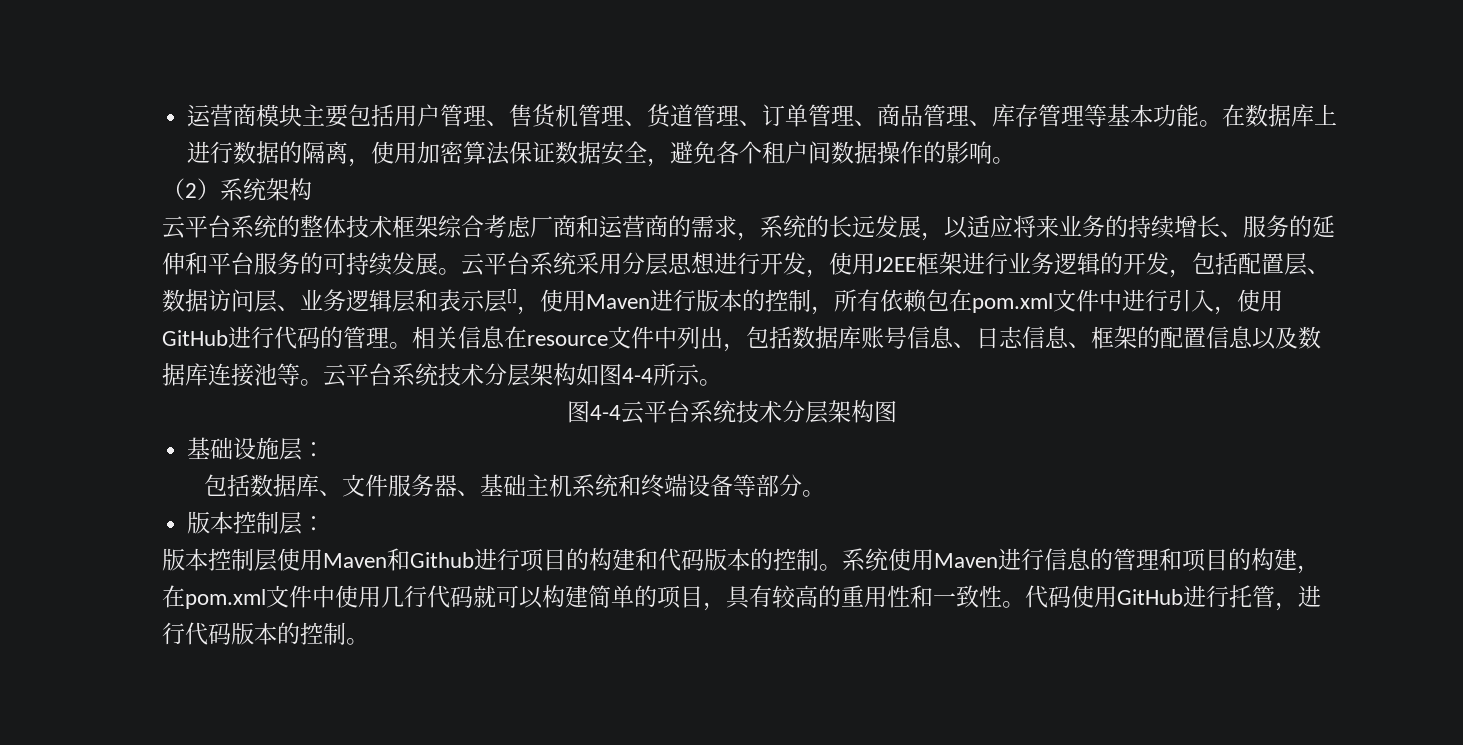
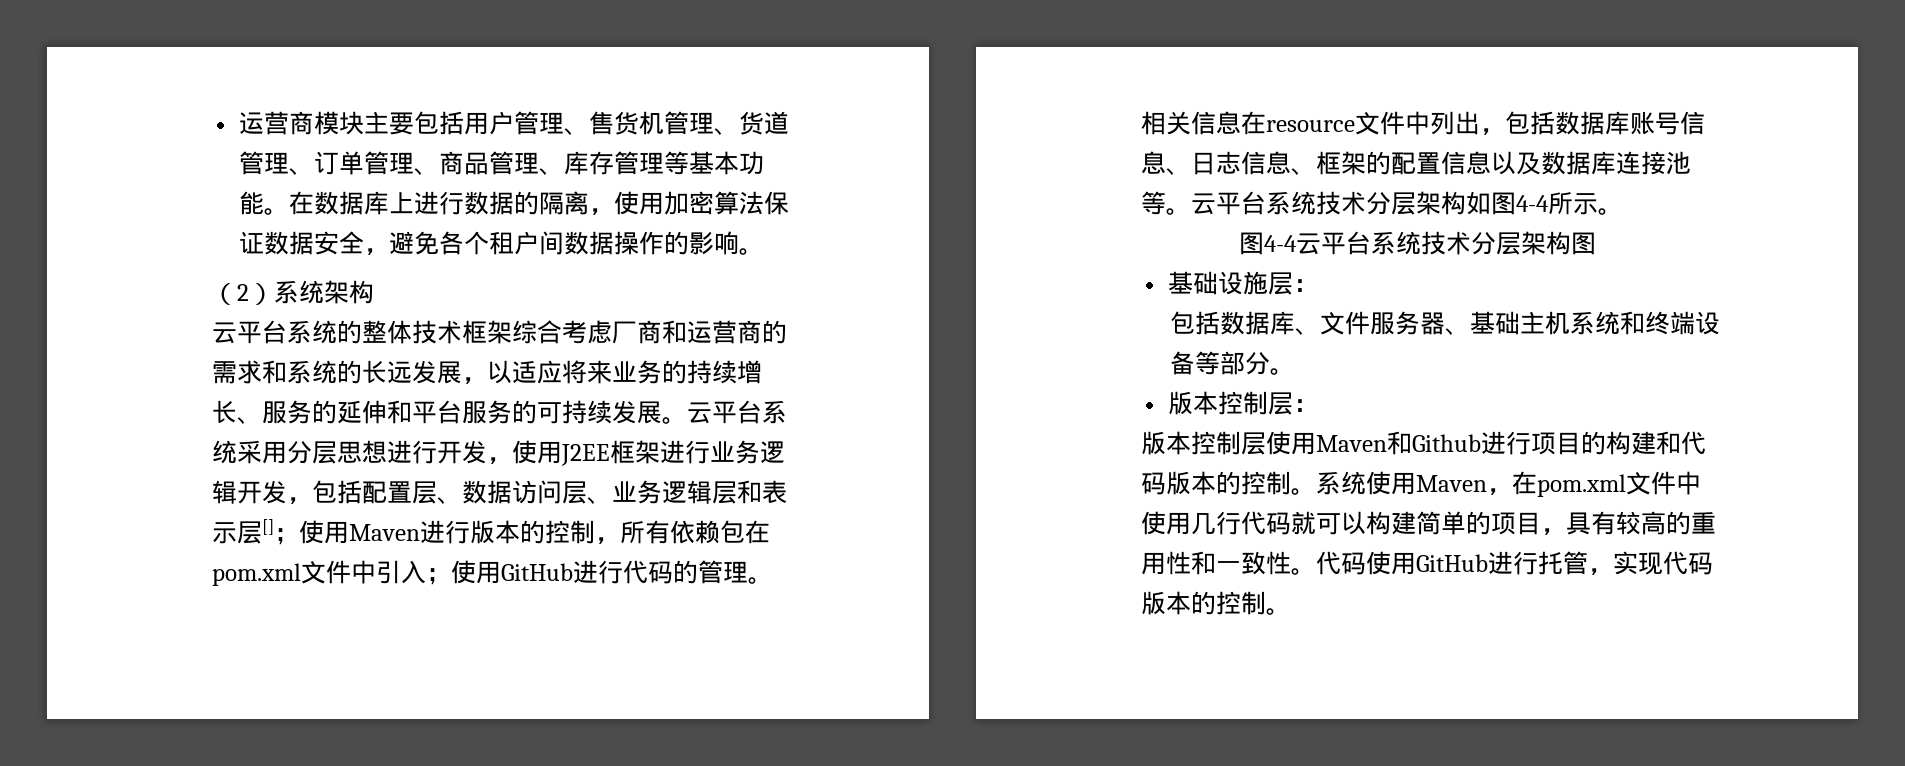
- 云平台系统的整体技术框架综合考虑厂商和运营商的需求，系统的长远发展，以适应将来业务的持续增长、服务的延伸和平台服务的可持续发展。
+ 云平台系统的整体技术框架综合考虑厂商和运营商的需求和系统的长远发展，以适应将来业务的持续增长、服务的延伸和平台服务的可持续发展。
- 云平台系统采用分层思想进行开发，使用J2EE框架进行业务逻辑的开发，包括配置层、数据访问层、业务逻辑层和表示层[]，使用Maven进行版本的控制，所有依赖包在pom.xml文件中进行引入，使用GitHub进行代码的管理。
+ 云平台系统采用分层思想进行开发，使用J2EE框架进行业务逻辑开发，包括配置层、数据访问层、业务逻辑层和表示层[]；使用Maven进行版本的控制，所有依赖包在pom.xml文件中引入；使用GitHub进行代码的管理。
- 系统使用Maven进行信息的管理和项目的构建，在pom.xml文件中使用几行代码就可以构建简单的项目，具有较高的重用性和一致性。
+ 系统使用Maven，在pom.xml文件中使用几行代码就可以构建简单的项目，具有较高的重用性和一致性。
- 代码使用GitHub进行托管，进行代码版本的控制。
+ 代码使用GitHub进行托管，实现代码版本的控制。

